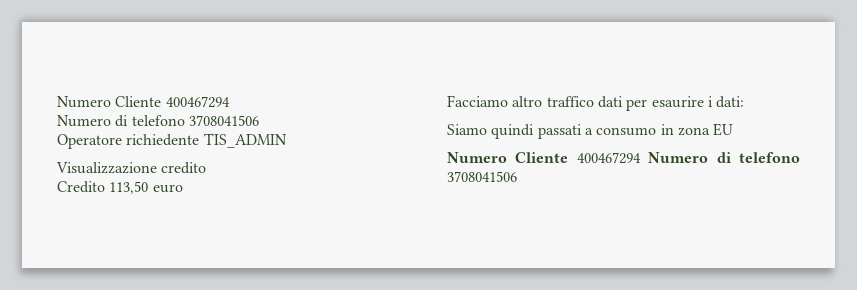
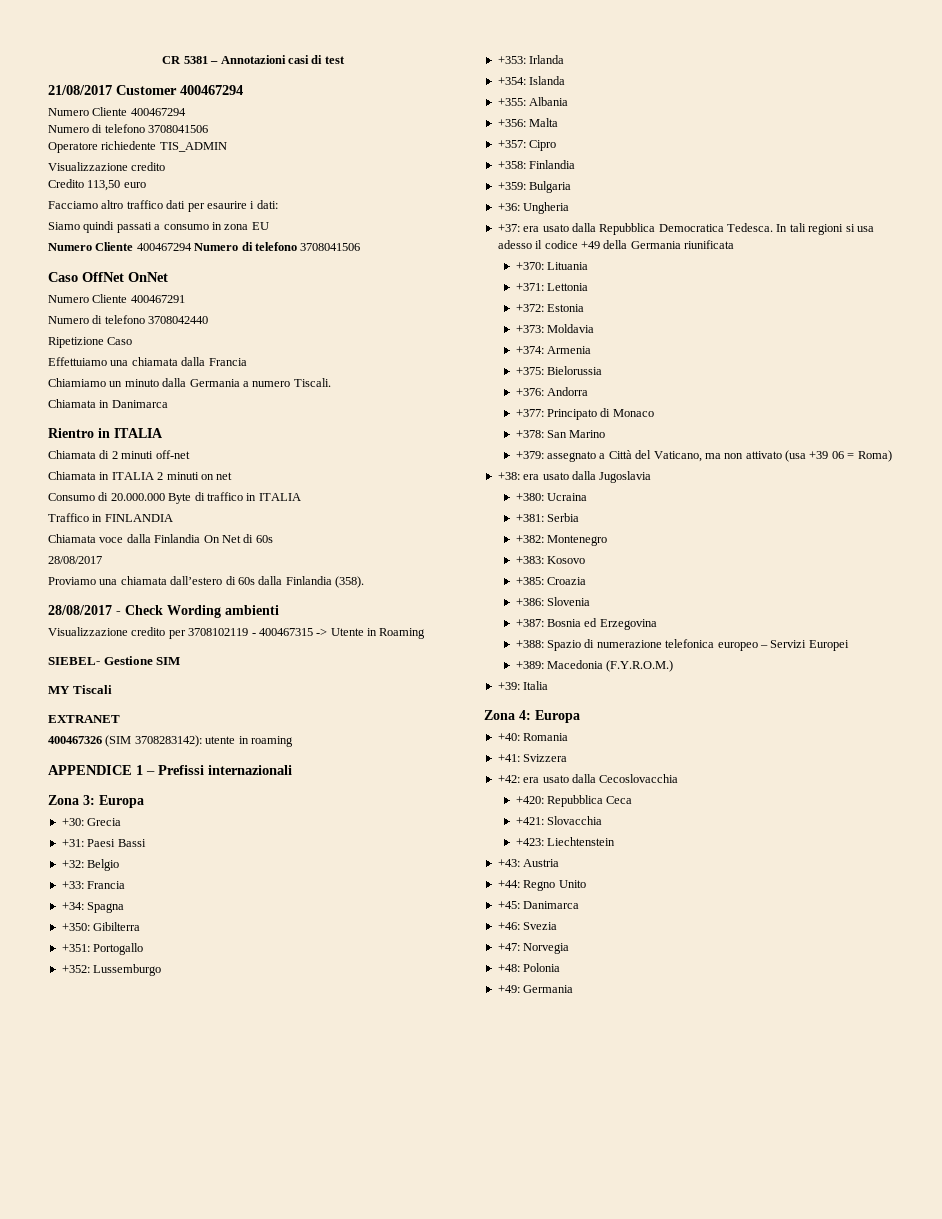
+ CR 5381 – Annotazioni casi di test
+ 21/08/2017 Customer 400467294
+ Caso OffNet OnNet
+ Numero Cliente 400467291
+ Numero di telefono 3708042440
+ Ripetizione Caso
+ Effettuiamo una chiamata dalla Francia
+ Chiamiamo un minuto dalla Germania a numero Tiscali.
+ Chiamata in Danimarca
+ Rientro in ITALIA
+ Chiamata di 2 minuti off-net
+ Chiamata in ITALIA 2 minuti on net
+ Consumo di 20.000.000 Byte di traffico in ITALIA
+ Traffico in FINLANDIA
+ Chiamata voce dalla Finlandia On Net di 60s
+ 28/08/2017
+ Proviamo una chiamata dall’estero di 60s dalla Finlandia (358).
+ 28/08/2017 - Check Wording ambienti
+ Visualizzazione credito per 3708102119 - 400467315 -> Utente in Roaming
+ SIEBEL- Gestione SIM
+ MY Tiscali
+ EXTRANET
+ 400467326 (SIM 3708283142): utente in roaming
+ APPENDICE 1 – Prefissi internazionali
+ Zona 3: Europa
+ +30: Grecia
+ +31: Paesi Bassi
+ +32: Belgio
+ +33: Francia
+ +34: Spagna
+ +350: Gibilterra
+ +351: Portogallo
+ +352: Lussemburgo
+ +353: Irlanda
+ +354: Islanda
+ +355: Albania
+ +356: Malta
+ +357: Cipro
+ +358: Finlandia
+ +359: Bulgaria
+ +36: Ungheria
+ +37: era usato dalla Repubblica Democratica Tedesca. In tali regioni si usa adesso il codice +49 della Germania riunificata
+ +370: Lituania
+ +371: Lettonia
+ +372: Estonia
+ +373: Moldavia
+ +374: Armenia
+ +375: Bielorussia
+ +376: Andorra
+ +377: Principato di Monaco
+ +378: San Marino
+ +379: assegnato a Città del Vaticano, ma non attivato (usa +39 06 = Roma)
+ +38: era usato dalla Jugoslavia
+ +380: Ucraina
+ +381: Serbia
+ +382: Montenegro
+ +383: Kosovo
+ +385: Croazia
+ +386: Slovenia
+ +387: Bosnia ed Erzegovina
+ +388: Spazio di numerazione telefonica europeo – Servizi Europei
+ +389: Macedonia (F.Y.R.O.M.)
+ +39: Italia
+ Zona 4: Europa
+ +40: Romania
+ +41: Svizzera
+ +42: era usato dalla Cecoslovacchia
+ +420: Repubblica Ceca
+ +421: Slovacchia
+ +423: Liechtenstein
+ +43: Austria
+ +44: Regno Unito
+ +45: Danimarca
+ +46: Svezia
+ +47: Norvegia
+ +48: Polonia
+ +49: Germania

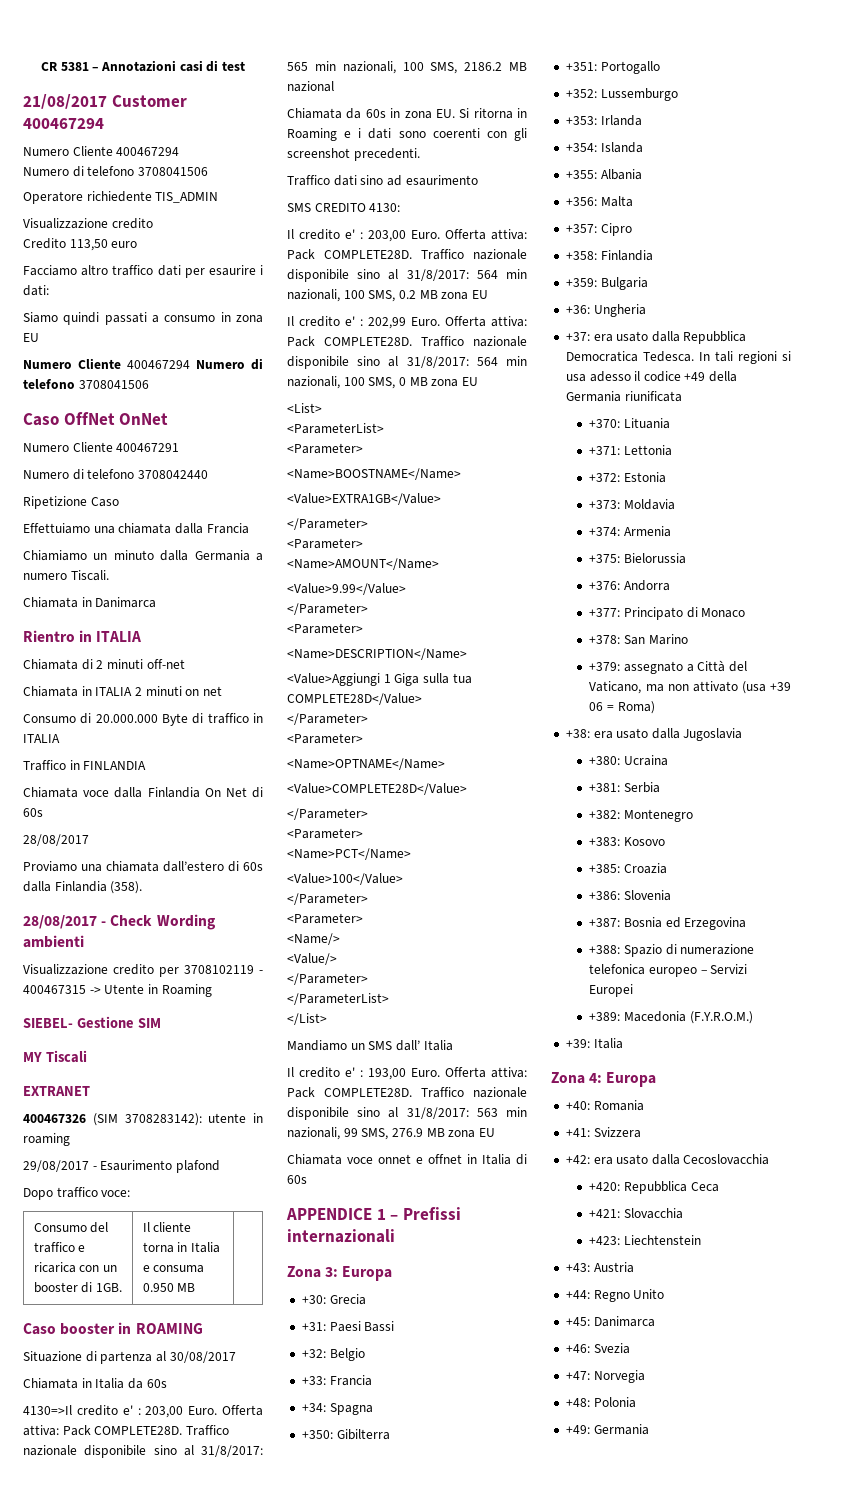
+ 29/08/2017 - Esaurimento plafond
+ Dopo traffico voce:
+ Consumo del traffico e ricarica con un booster di 1GB. | Il cliente torna in Italia e consuma 0.950 MB |
+ Caso booster in ROAMING
+ Situazione di partenza al 30/08/2017
+ Chiamata in Italia da 60s
+ 4130=>Il credito e' : 203,00 Euro. Offerta attiva: Pack COMPLETE28D. Traffico nazionale disponibile sino al 31/8/2017: 565 min nazionali, 100 SMS, 2186.2 MB nazional
+ Chiamata da 60s in zona EU. Si ritorna in Roaming e i dati sono coerenti con gli screenshot precedenti.
+ Traffico dati sino ad esaurimento
+ SMS CREDITO 4130:
+ Il credito e' : 203,00 Euro. Offerta attiva: Pack COMPLETE28D. Traffico nazionale disponibile sino al 31/8/2017: 564 min nazionali, 100 SMS, 0.2 MB zona EU
+ Il credito e' : 202,99 Euro. Offerta attiva: Pack COMPLETE28D. Traffico nazionale disponibile sino al 31/8/2017: 564 min nazionali, 100 SMS, 0 MB zona EU
+ <List>
+ <ParameterList>
+ <Parameter>
+ <Name>BOOSTNAME</Name>
+ <Value>EXTRA1GB</Value>
+ </Parameter>
+ <Parameter>
+ <Name>AMOUNT</Name>
+ <Value>9.99</Value>
+ </Parameter>
+ <Parameter>
+ <Name>DESCRIPTION</Name>
+ <Value>Aggiungi 1 Giga sulla tua COMPLETE28D</Value>
+ </Parameter>
+ <Parameter>
+ <Name>OPTNAME</Name>
+ <Value>COMPLETE28D</Value>
+ </Parameter>
+ <Parameter>
+ <Name>PCT</Name>
+ <Value>100</Value>
+ </Parameter>
+ <Parameter>
+ <Name/>
+ <Value/>
+ </Parameter>
+ </ParameterList>
+ </List>
+ Mandiamo un SMS dall’ Italia
+ Il credito e' : 193,00 Euro. Offerta attiva: Pack COMPLETE28D. Traffico nazionale disponibile sino al 31/8/2017: 563 min nazionali, 99 SMS, 276.9 MB zona EU
+ Chiamata voce onnet e offnet in Italia di 60s

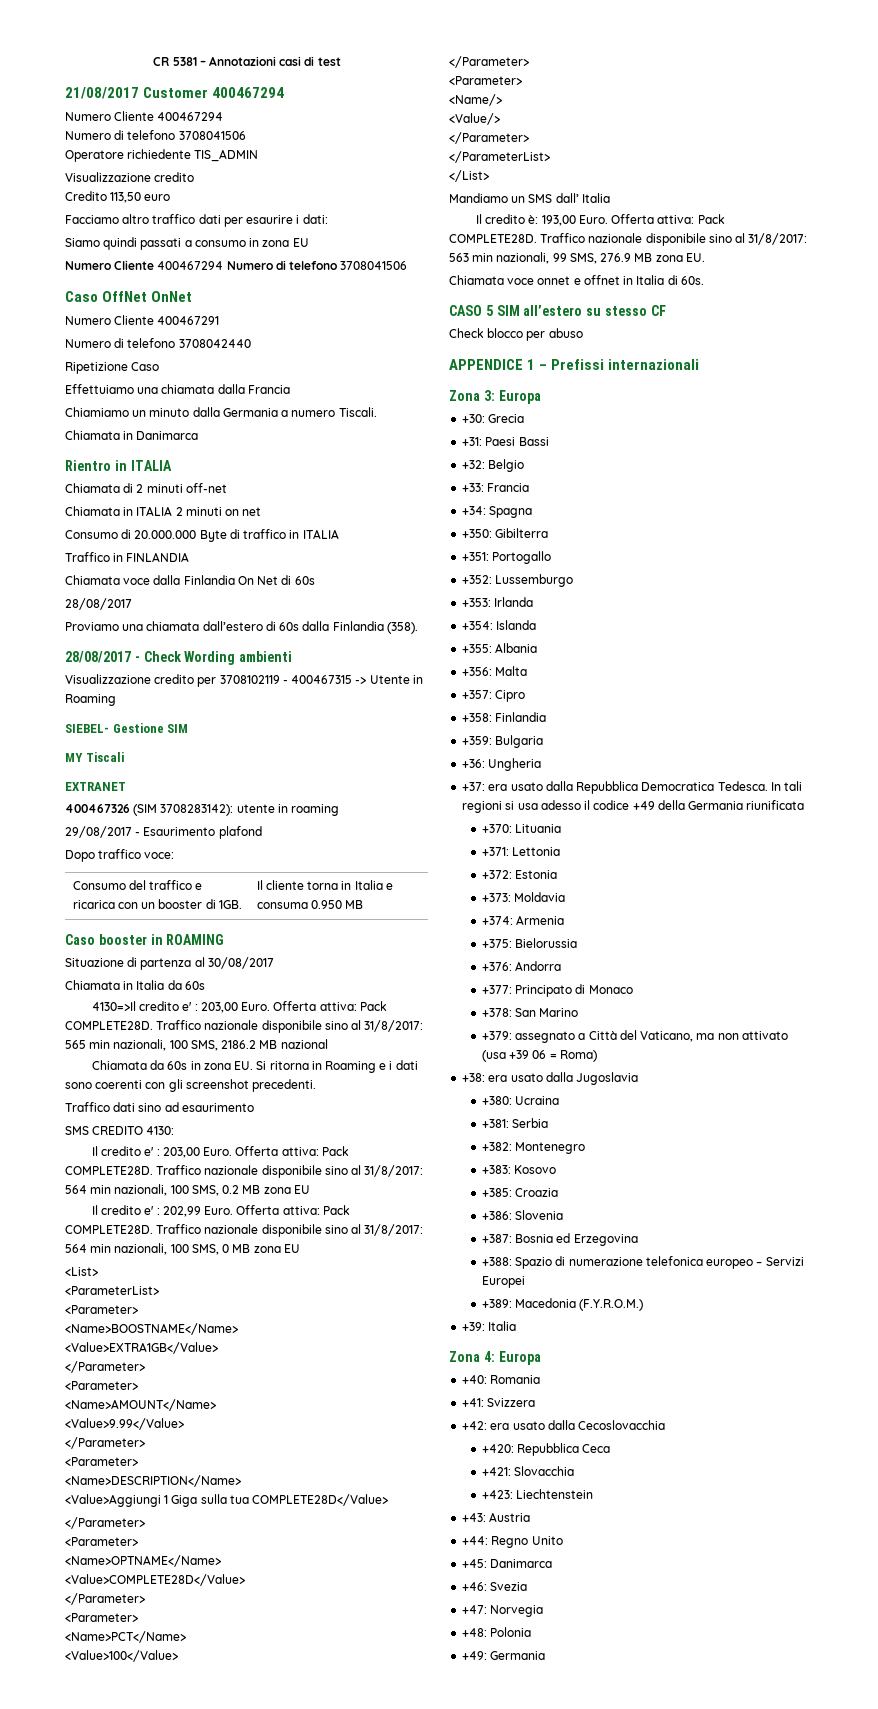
- Il credito e' : 193,00 Euro.
+ Il credito è: 193,00 Euro.
- Traffico nazionale disponibile sino al 31/8/2017: 563 min nazionali, 99 SMS, 276.9 MB zona EU
+ Traffico nazionale disponibile sino al 31/8/2017: 563 min nazionali, 99 SMS, 276.9 MB zona EU.
- Chiamata voce onnet e offnet in Italia di 60s
+ Chiamata voce onnet e offnet in Italia di 60s.
+ CASO 5 SIM all’estero su stesso CF
+ Check blocco per abuso

